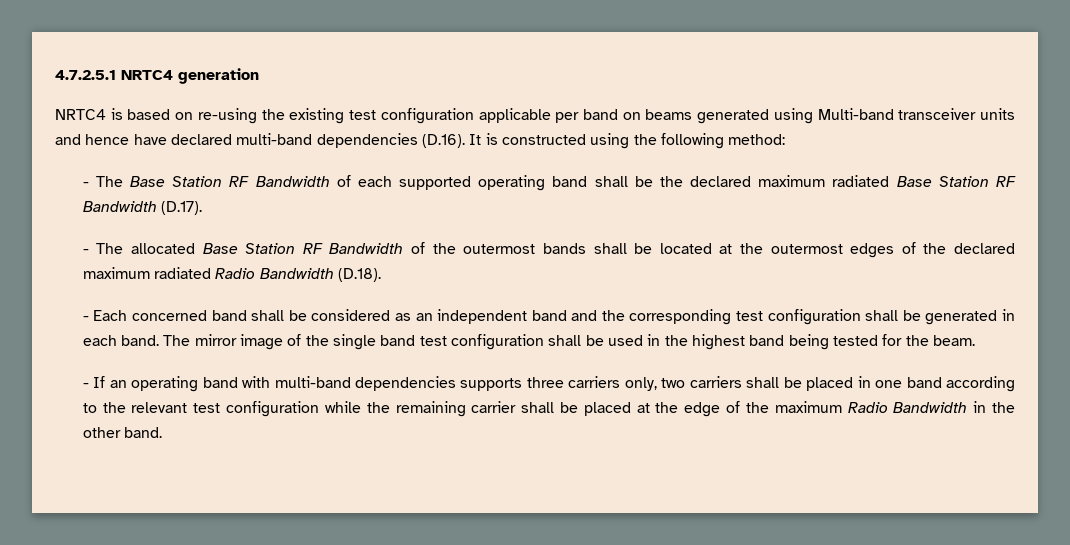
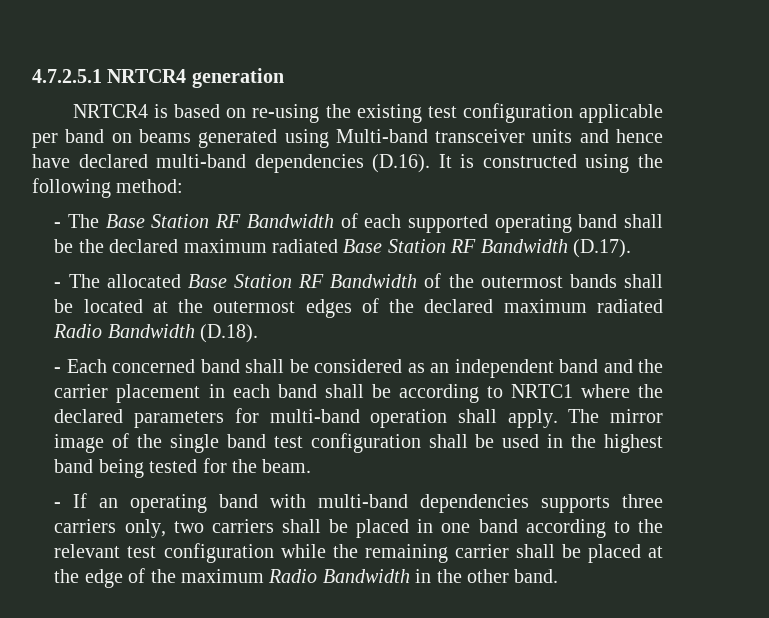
- 4.7.2.5.1 NRTC4 generation
+ 4.7.2.5.1 NRTCR4 generation
- NRTC4 is based on re-using the existing test configuration applicable per band on beams generated using Multi-band transceiver units and hence have declared multi-band dependencies (D.16). It is constructed using the following method:
+ NRTCR4 is based on re-using the existing test configuration applicable per band on beams generated using Multi-band transceiver units and hence have declared multi-band dependencies (D.16). It is constructed using the following method:
- - Each concerned band shall be considered as an independent band and the corresponding test configuration shall be generated in each band.
+ - Each concerned band shall be considered as an independent band and the carrier placement in each band shall be according to NRTC1 where the declared parameters for multi-band operation shall apply.

